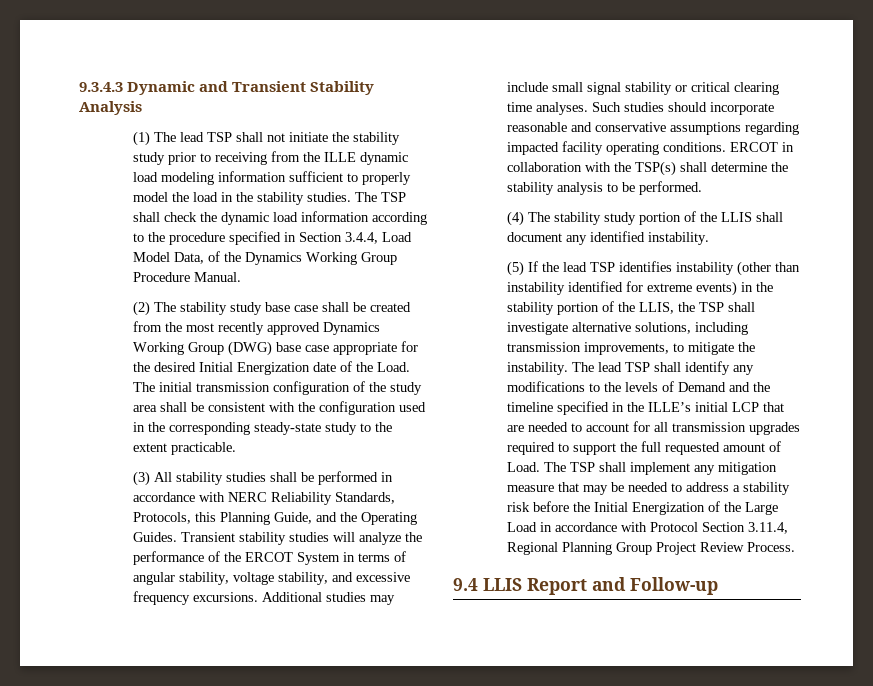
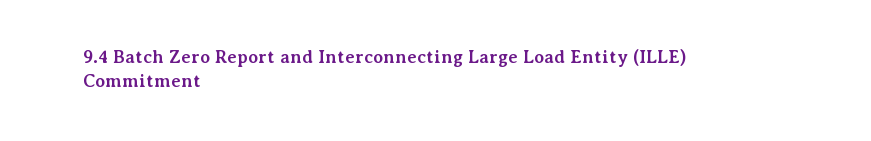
- 9.3.4.3 Dynamic and Transient Stability Analysis
- (1) The lead TSP shall not initiate the stability study prior to receiving from the ILLE dynamic load modeling information sufficient to properly model the load in the stability studies. The TSP shall check the dynamic load information according to the procedure specified in Section 3.4.4, Load Model Data, of the Dynamics Working Group Procedure Manual.
- (2) The stability study base case shall be created from the most recently approved Dynamics Working Group (DWG) base case appropriate for the desired Initial Energization date of the Load. The initial transmission configuration of the study area shall be consistent with the configuration used in the corresponding steady-state study to the extent practicable.
- (3) All stability studies shall be performed in accordance with NERC Reliability Standards, Protocols, this Planning Guide, and the Operating Guides. Transient stability studies will analyze the performance of the ERCOT System in terms of angular stability, voltage stability, and excessive frequency excursions. Additional studies may include small signal stability or critical clearing time analyses. Such studies should incorporate reasonable and conservative assumptions regarding impacted facility operating conditions. ERCOT in collaboration with the TSP(s) shall determine the stability analysis to be performed.
- (4) The stability study portion of the LLIS shall document any identified instability.
- (5) If the lead TSP identifies instability (other than instability identified for extreme events) in the stability portion of the LLIS, the TSP shall investigate alternative solutions, including transmission improvements, to mitigate the instability. The lead TSP shall identify any modifications to the levels of Demand and the timeline specified in the ILLE’s initial LCP that are needed to account for all transmission upgrades required to support the full requested amount of Load. The TSP shall implement any mitigation measure that may be needed to address a stability risk before the Initial Energization of the Large Load in accordance with Protocol Section 3.11.4, Regional Planning Group Project Review Process.
- 9.4 LLIS Report and Follow-up
+ 9.4 Batch Zero Report and Interconnecting Large Load Entity (ILLE) Commitment

